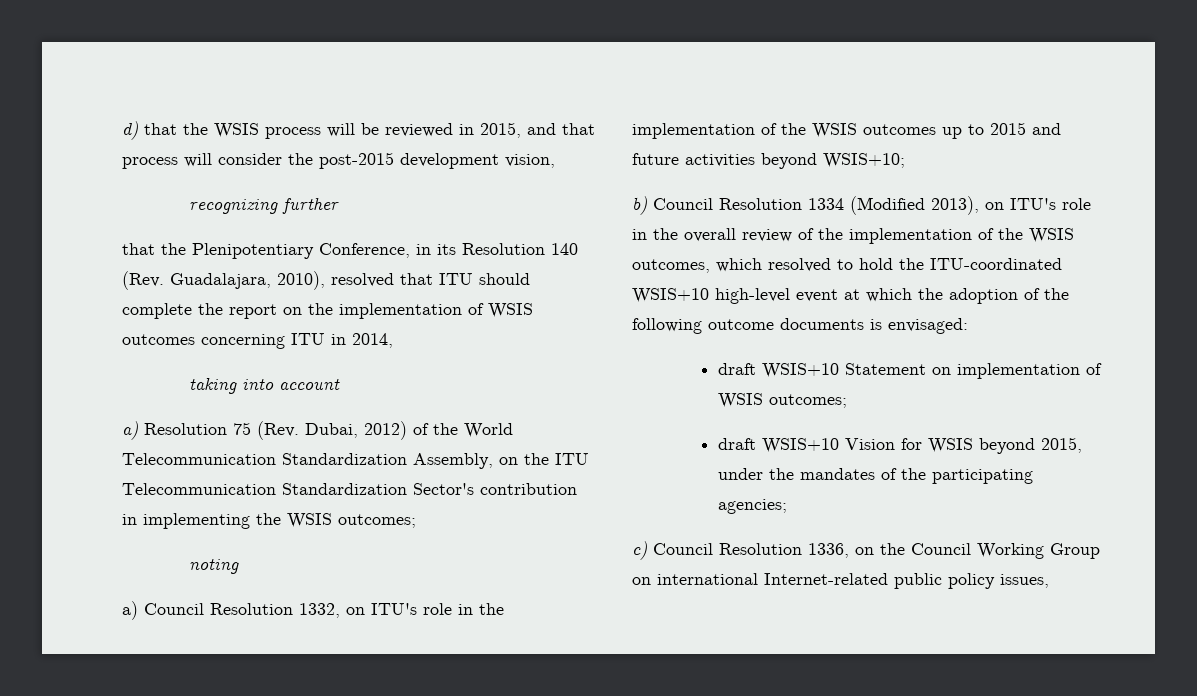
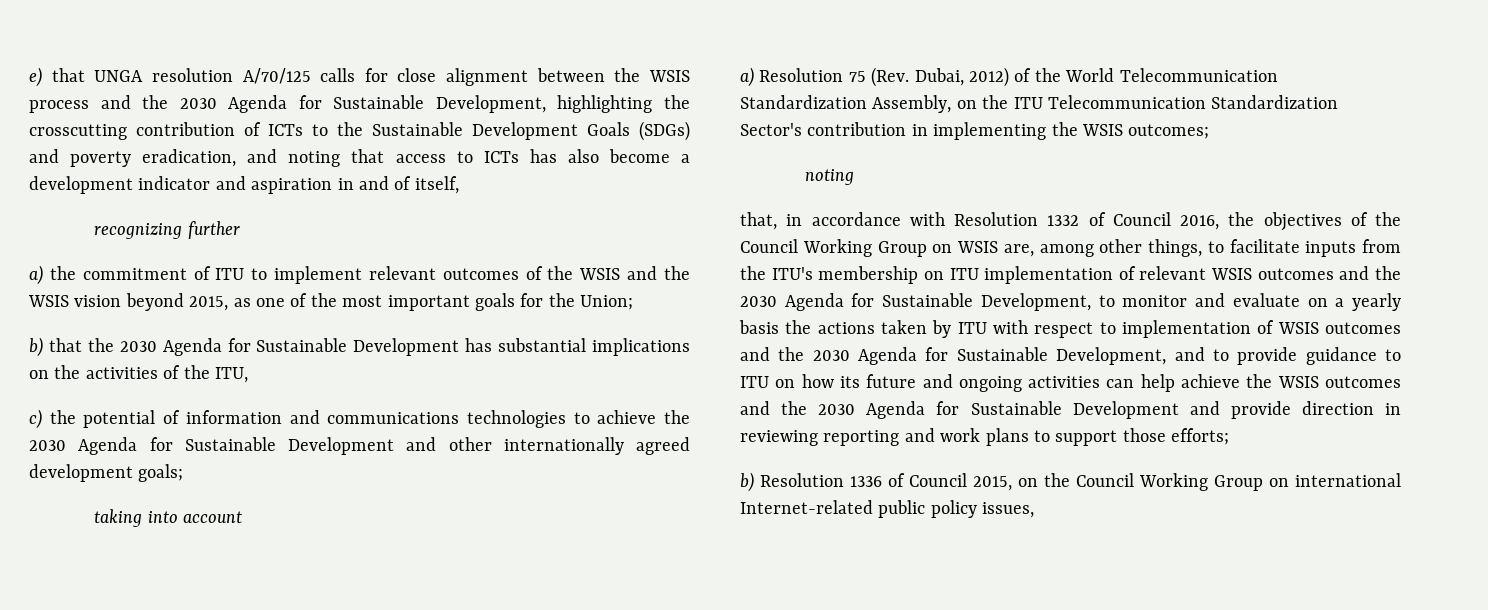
- d) that the WSIS process will be reviewed in 2015, and that process will consider the post-2015 development vision,
+ e) that UNGA resolution A/70/125 calls for close alignment between the WSIS process and the 2030 Agenda for Sustainable Development, highlighting the crosscutting contribution of ICTs to the Sustainable Development Goals (SDGs) and poverty eradication, and noting that access to ICTs has also become a development indicator and aspiration in and of itself,
  recognizing further
- that the Plenipotentiary Conference, in its Resolution 140 (Rev. Guadalajara, 2010), resolved that ITU should complete the report on the implementation of WSIS outcomes concerning ITU in 2014,
+ a) the commitment of ITU to implement relevant outcomes of the WSIS and the WSIS vision beyond 2015, as one of the most important goals for the Union;
+ b) that the 2030 Agenda for Sustainable Development has substantial implications on the activities of the ITU,
+ c) the potential of information and communications technologies to achieve the 2030 Agenda for Sustainable Development and other internationally agreed development goals;
- a) Council Resolution 1332, on ITU's role in the implementation of the WSIS outcomes up to 2015 and future activities beyond WSIS+10;
- b) Council Resolution 1334 (Modified 2013), on ITU's role in the overall review of the implementation of the WSIS outcomes, which resolved to hold the ITU-coordinated WSIS+10 high-level event at which the adoption of the following outcome documents is envisaged:
- draft WSIS+10 Statement on implementation of WSIS outcomes;
- draft WSIS+10 Vision for WSIS beyond 2015, under the mandates of the participating agencies;
- c) Council Resolution 1336, on the Council Working Group on international Internet-related public policy issues,
+ that, in accordance with Resolution 1332 of Council 2016, the objectives of the Council Working Group on WSIS are, among other things, to facilitate inputs from the ITU's membership on ITU implementation of relevant WSIS outcomes and the 2030 Agenda for Sustainable Development, to monitor and evaluate on a yearly basis the actions taken by ITU with respect to implementation of WSIS outcomes and the 2030 Agenda for Sustainable Development, and to provide guidance to ITU on how its future and ongoing activities can help achieve the WSIS outcomes and the 2030 Agenda for Sustainable Development and provide direction in reviewing reporting and work plans to support those efforts;
+ b) Resolution 1336 of Council 2015, on the Council Working Group on international Internet-related public policy issues,

